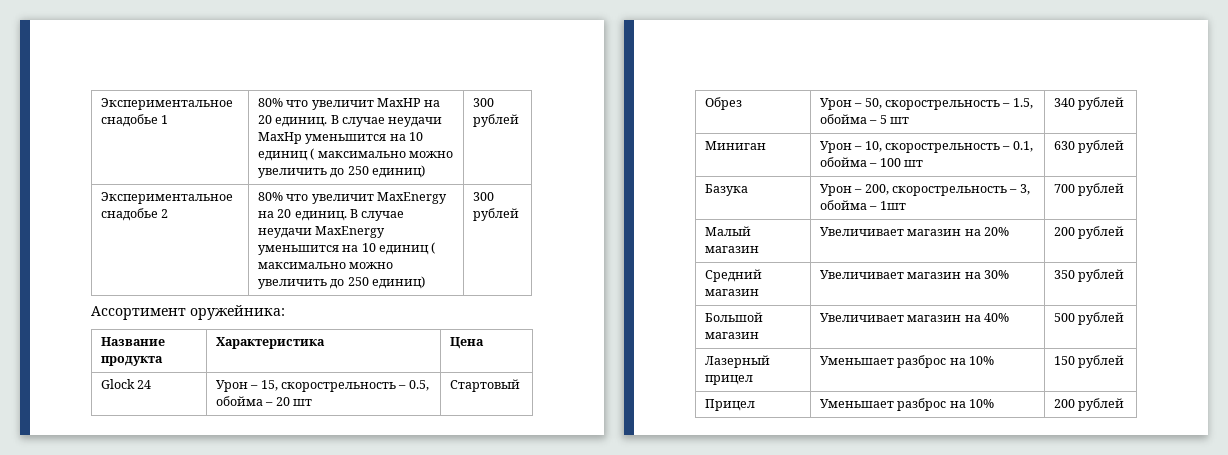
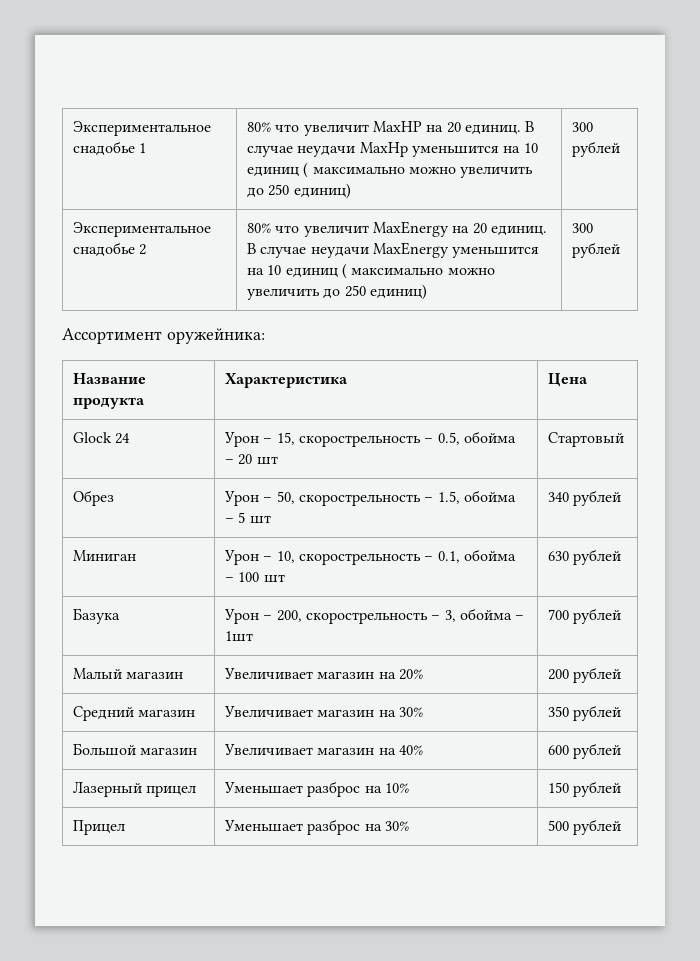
- Большой магазин | Увеличивает магазин на 40% | 500 рублей
+ Большой магазин | Увеличивает магазин на 40% | 600 рублей
- Прицел | Уменьшает разброс на 10% | 200 рублей
+ Прицел | Уменьшает разброс на 30% | 500 рублей

